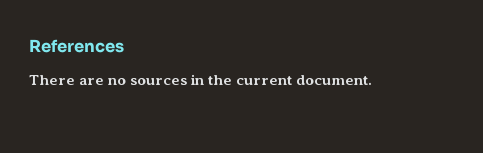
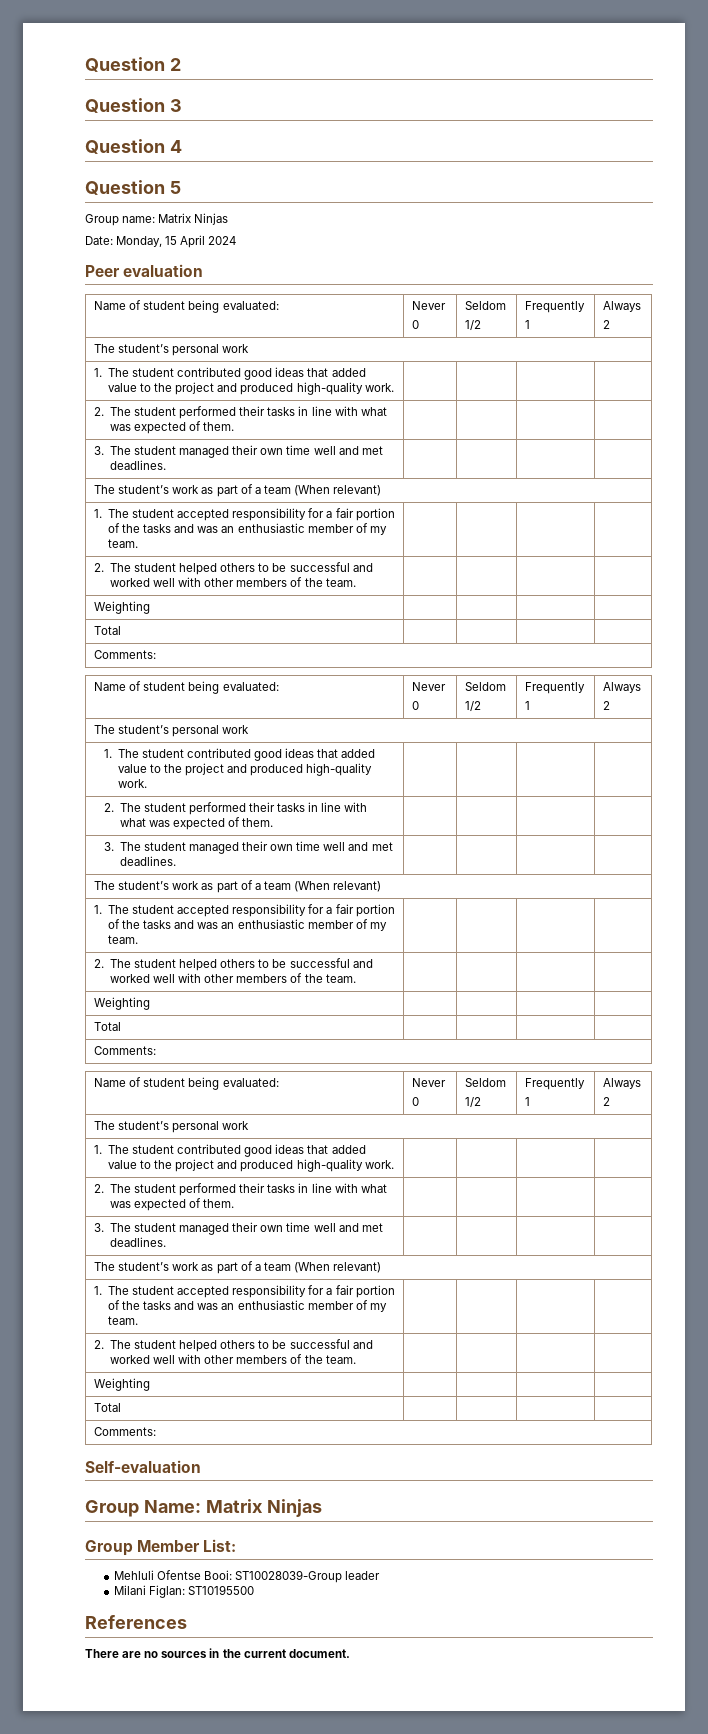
+ Question 2
+ Question 3
+ Question 4
+ Question 5
+ Group name: Matrix Ninjas
+ Date: Monday, 15 April 2024
+ Peer evaluation
+ Name of student being evaluated: | Never
+ 0 | Seldom
+ 1/2 | Frequently
+ 1 | Always
+ 2
+ The student’s personal work
+ 1. The student contributed good ideas that added value to the project and produced high-quality work. | | | |
+ 2. The student performed their tasks in line with what was expected of them. | | | |
+ 3. The student managed their own time well and met deadlines. | | | |
+ The student’s work as part of a team (When relevant)
+ 1. The student accepted responsibility for a fair portion of the tasks and was an enthusiastic member of my team. | | | |
+ 2. The student helped others to be successful and worked well with other members of the team. | | | |
+ Weighting | | | |
+ Total | | | |
+ Comments:
+ Name of student being evaluated: | Never
+ 0 | Seldom
+ 1/2 | Frequently
+ 1 | Always
+ 2
+ The student’s personal work
+ 1. The student contributed good ideas that added value to the project and produced high-quality work. | | | |
+ 2. The student performed their tasks in line with what was expected of them. | | | |
+ 3. The student managed their own time well and met deadlines. | | | |
+ The student’s work as part of a team (When relevant)
+ 1. The student accepted responsibility for a fair portion of the tasks and was an enthusiastic member of my team. | | | |
+ 2. The student helped others to be successful and worked well with other members of the team. | | | |
+ Weighting | | | |
+ Total | | | |
+ Comments:
+ Name of student being evaluated: | Never
+ 0 | Seldom
+ 1/2 | Frequently
+ 1 | Always
+ 2
+ The student’s personal work
+ 1. The student contributed good ideas that added value to the project and produced high-quality work. | | | |
+ 2. The student performed their tasks in line with what was expected of them. | | | |
+ 3. The student managed their own time well and met deadlines. | | | |
+ The student’s work as part of a team (When relevant)
+ 1. The student accepted responsibility for a fair portion of the tasks and was an enthusiastic member of my team. | | | |
+ 2. The student helped others to be successful and worked well with other members of the team. | | | |
+ Weighting | | | |
+ Total | | | |
+ Comments:
+ Self-evaluation
+ Group Name: Matrix Ninjas
+ Group Member List:
+ Mehluli Ofentse Booi: ST10028039-Group leader
+ Milani Figlan: ST10195500

